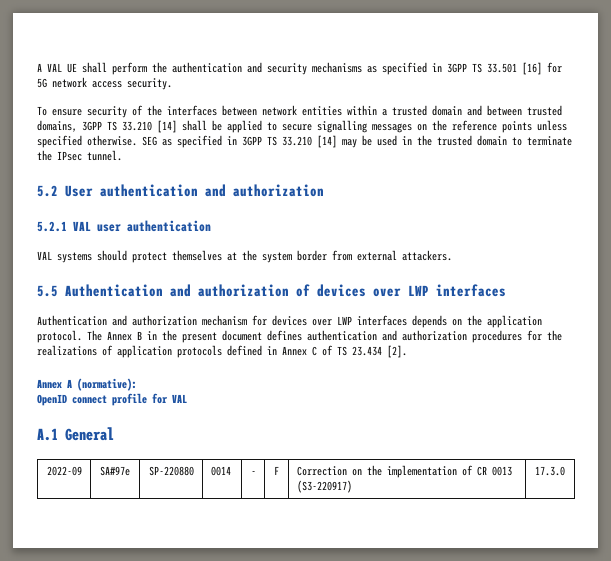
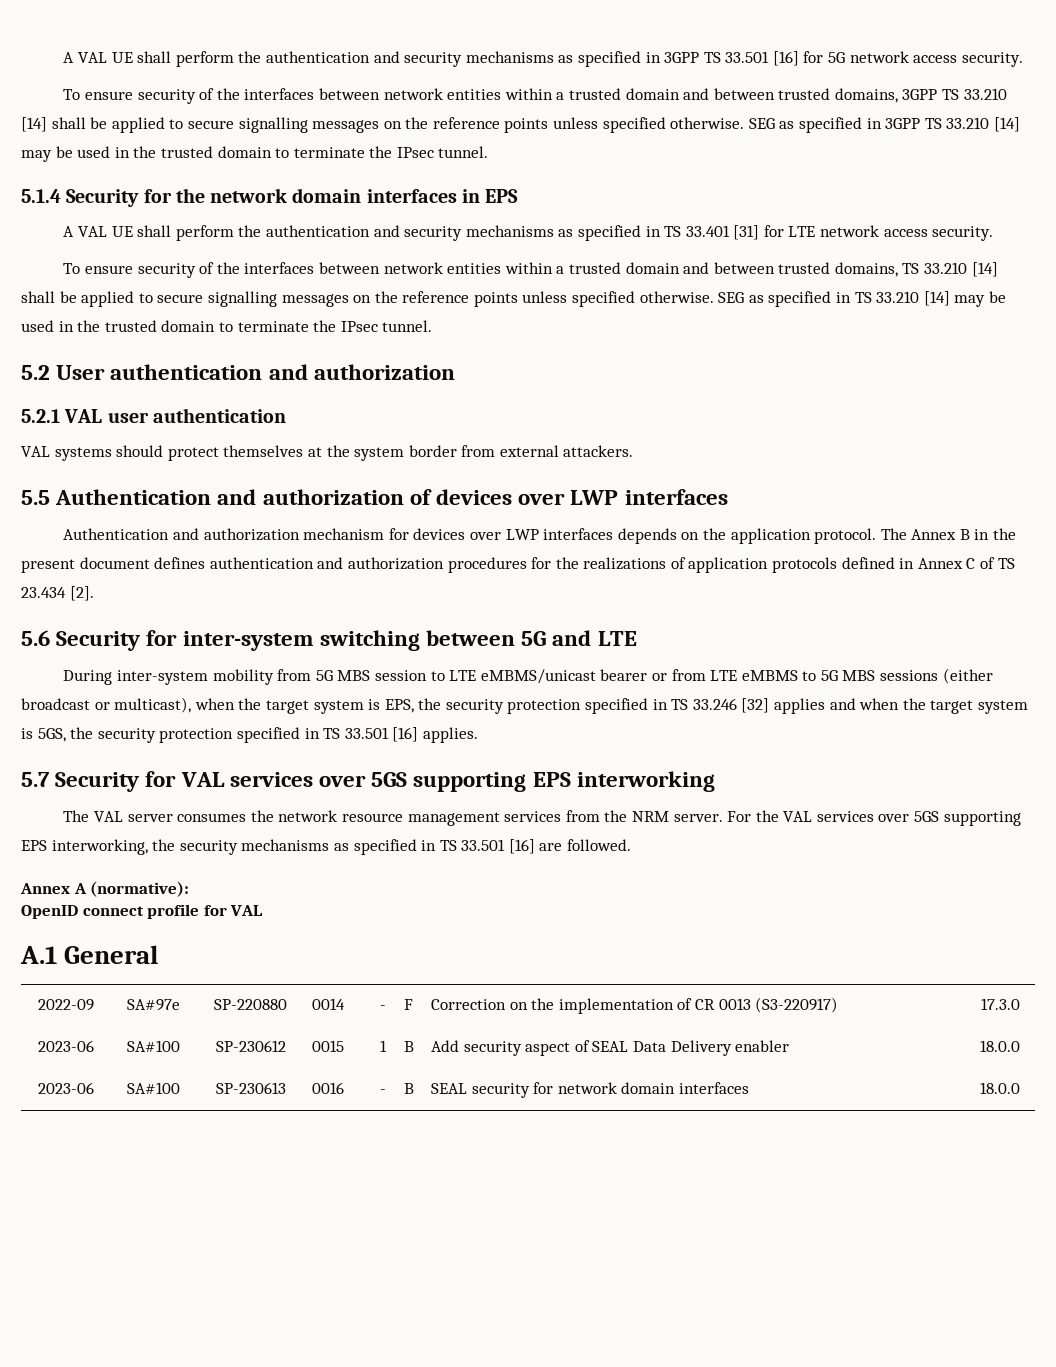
+ 5.1.4 Security for the network domain interfaces in EPS
+ A VAL UE shall perform the authentication and security mechanisms as specified in TS 33.401 [31] for LTE network access security.
+ To ensure security of the interfaces between network entities within a trusted domain and between trusted domains, TS 33.210 [14] shall be applied to secure signalling messages on the reference points unless specified otherwise. SEG as specified in TS 33.210 [14] may be used in the trusted domain to terminate the IPsec tunnel.
+ 5.6 Security for inter-system switching between 5G and LTE
+ During inter-system mobility from 5G MBS session to LTE eMBMS/unicast bearer or from LTE eMBMS to 5G MBS sessions (either broadcast or multicast), when the target system is EPS, the security protection specified in TS 33.246 [32] applies and when the target system is 5GS, the security protection specified in TS 33.501 [16] applies.
+ 5.7 Security for VAL services over 5GS supporting EPS interworking
+ The VAL server consumes the network resource management services from the NRM server. For the VAL services over 5GS supporting EPS interworking, the security mechanisms as specified in TS 33.501 [16] are followed.
+ 2023-06 | SA#100 | SP-230612 | 0015 | 1 | B | Add security aspect of SEAL Data Delivery enabler | 18.0.0
+ 2023-06 | SA#100 | SP-230613 | 0016 | - | B | SEAL security for network domain interfaces | 18.0.0

